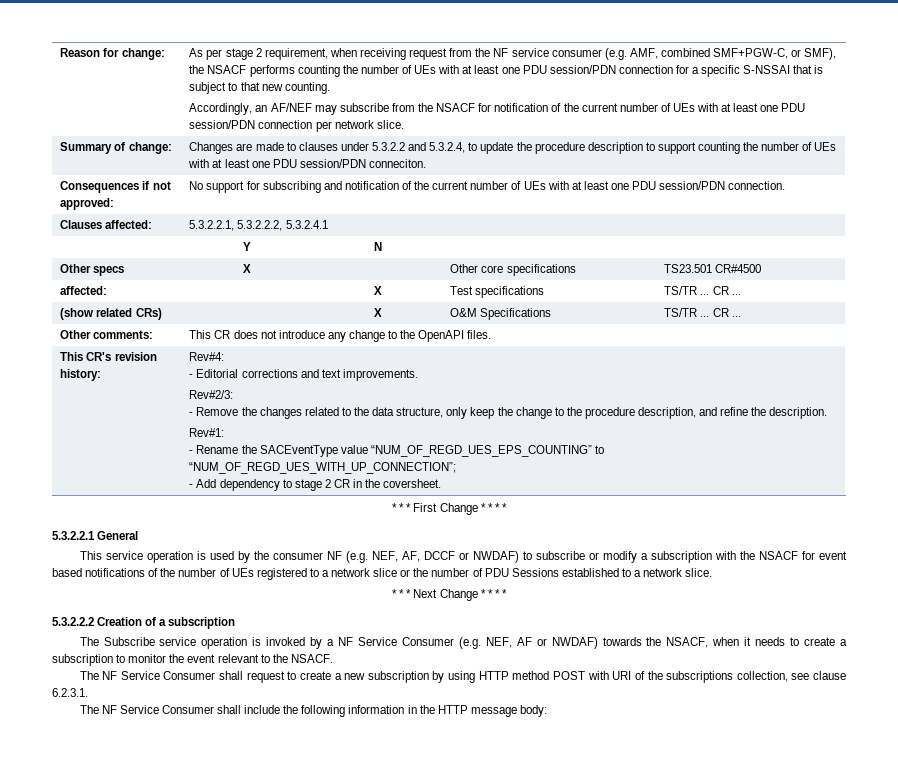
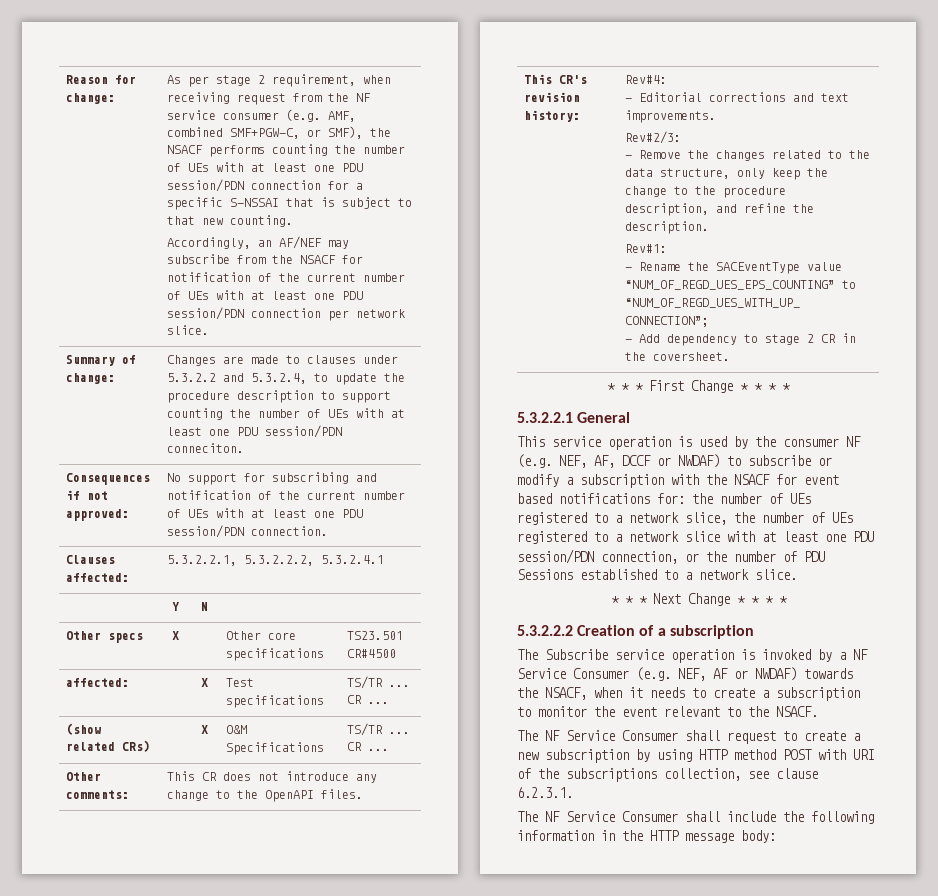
- This service operation is used by the consumer NF (e.g. NEF, AF, DCCF or NWDAF) to subscribe or modify a subscription with the NSACF for event based notifications of the number of UEs registered to a network slice or the number of PDU Sessions established to a network slice.
+ This service operation is used by the consumer NF (e.g. NEF, AF, DCCF or NWDAF) to subscribe or modify a subscription with the NSACF for event based notifications for: the number of UEs registered to a network slice, the number of UEs registered to a network slice with at least one PDU session/PDN connection, or the number of PDU Sessions established to a network slice.

